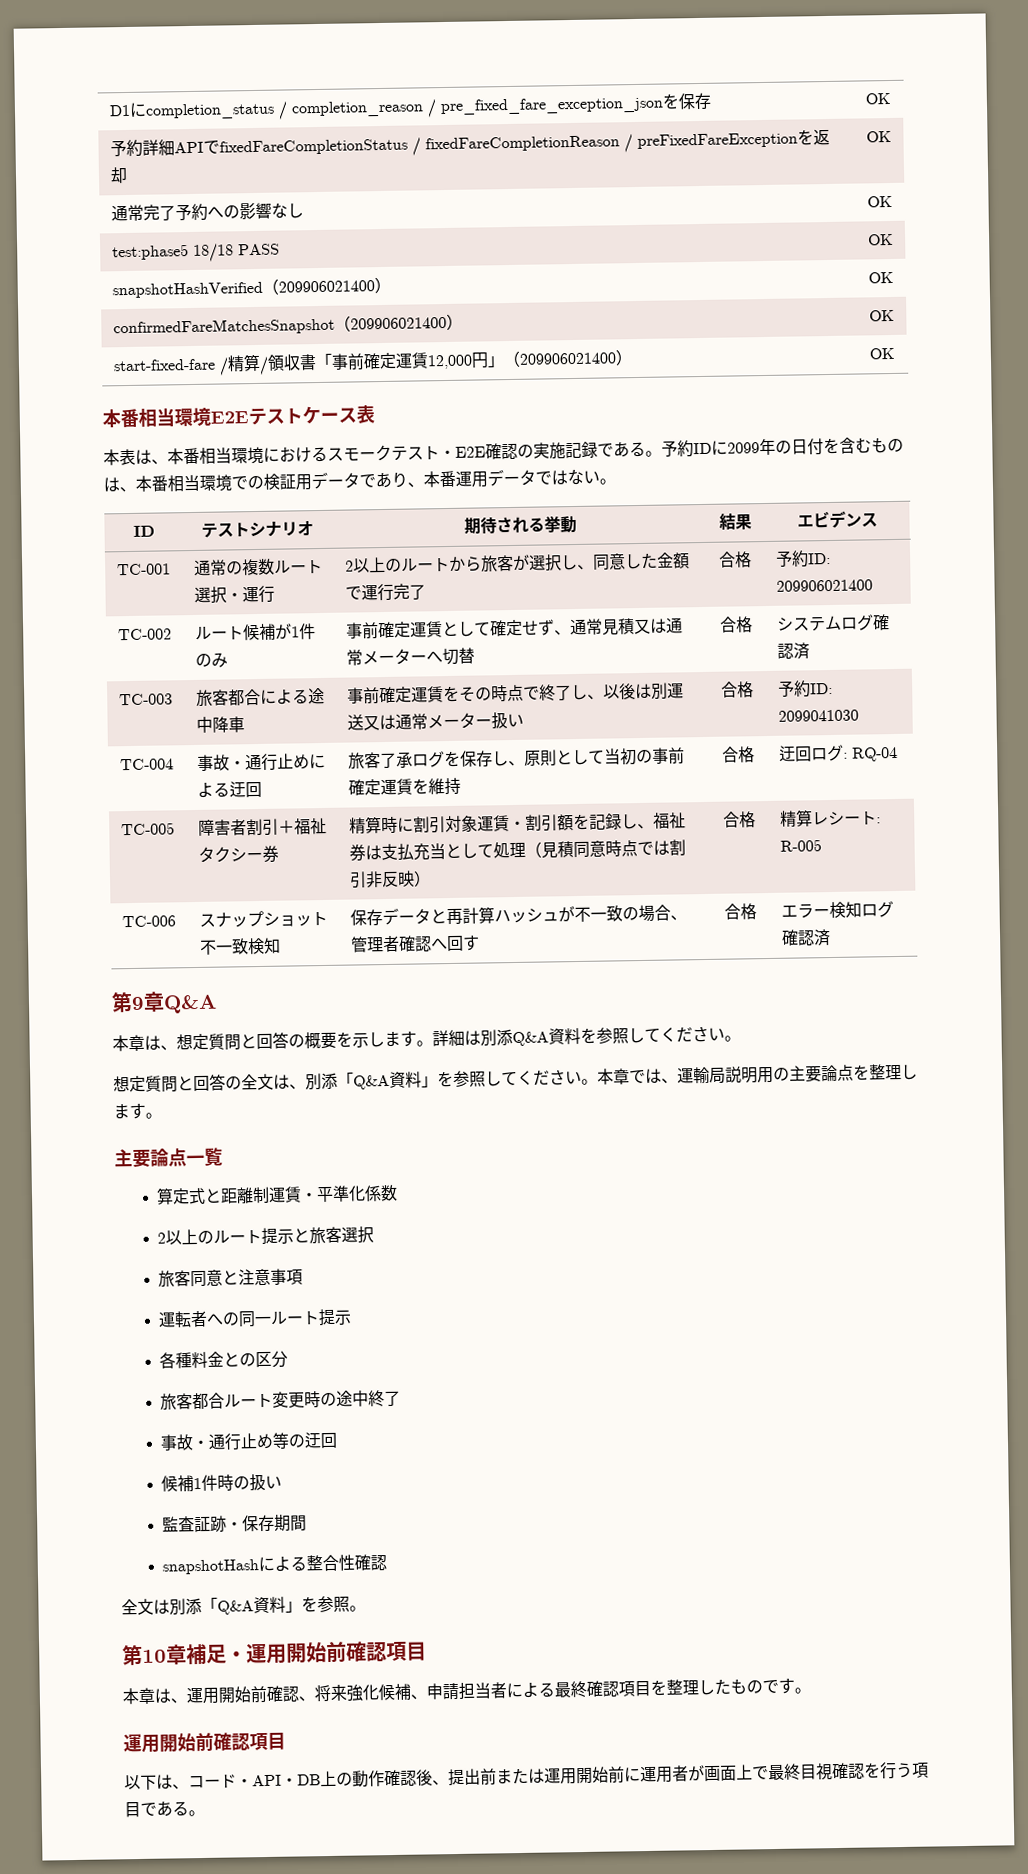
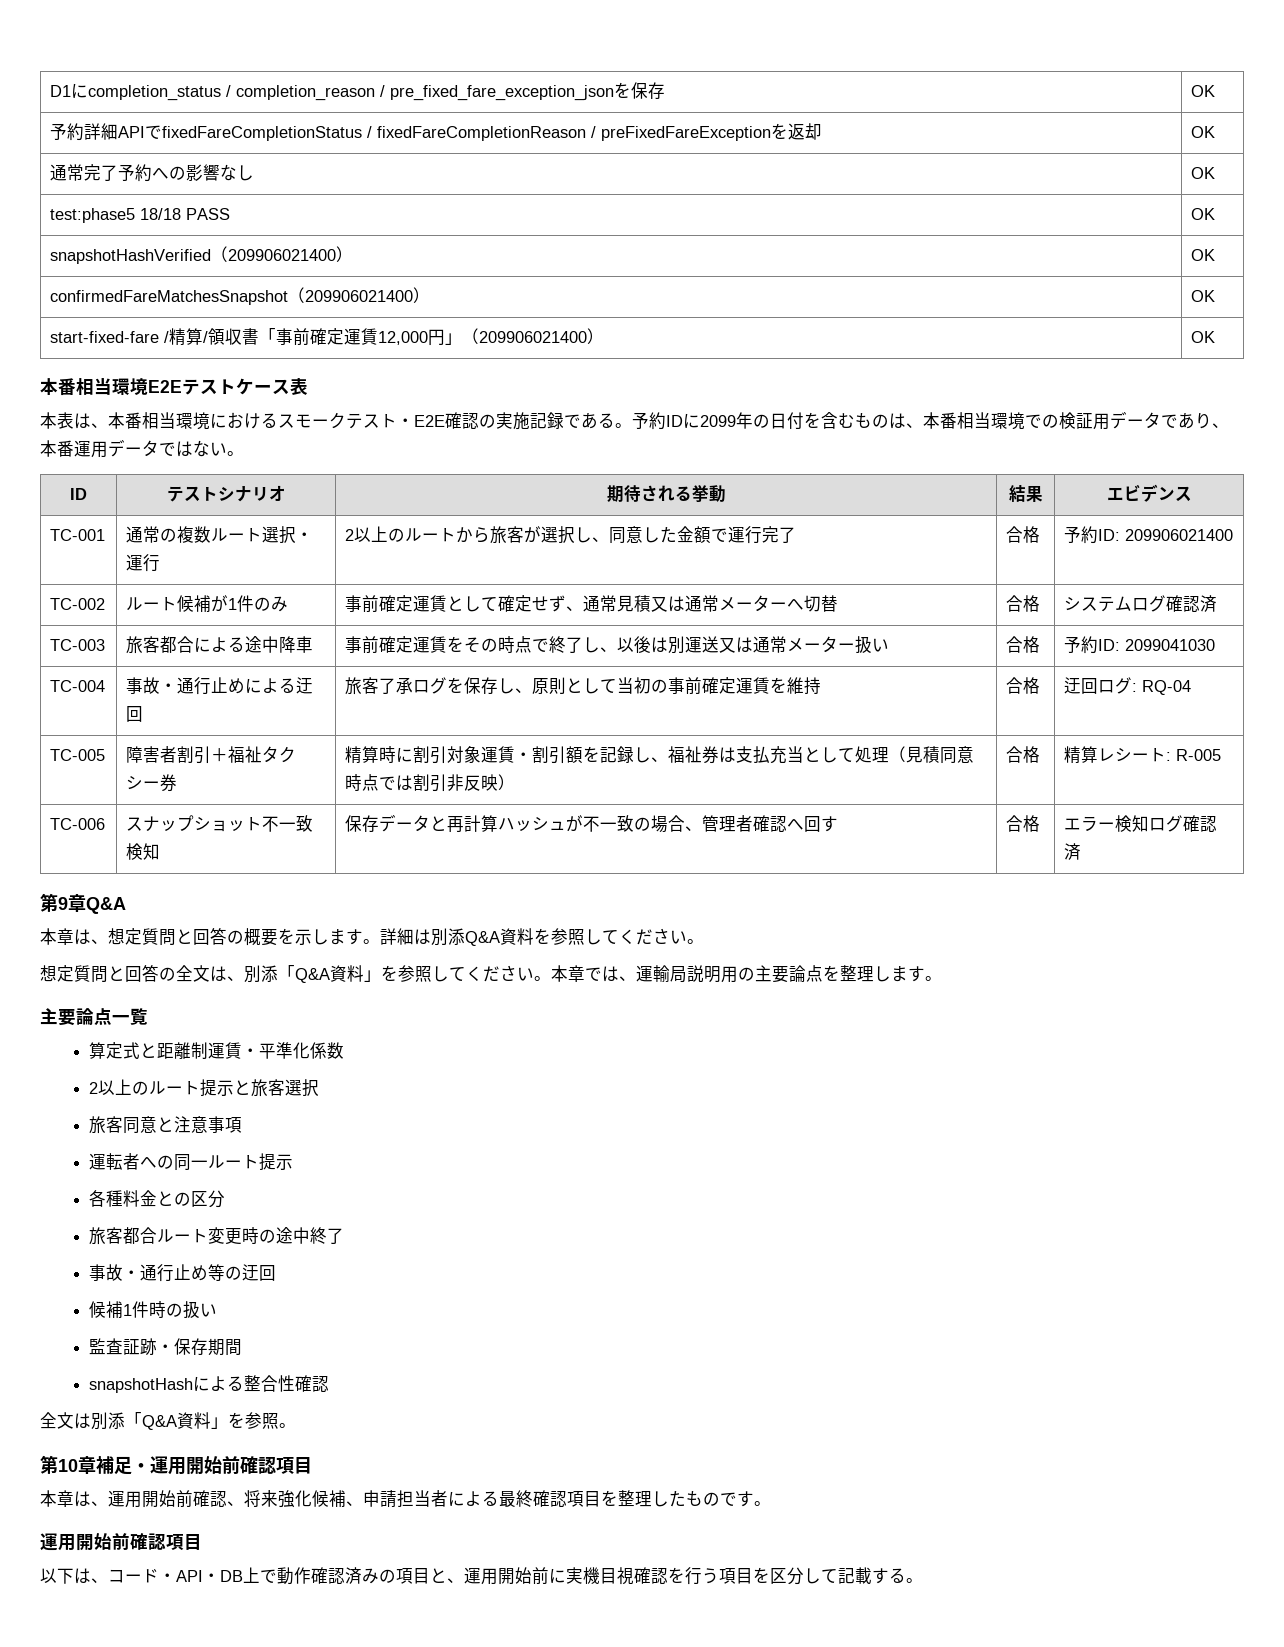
- 以下は、コード・API・DB上の動作確認後、提出前または運用開始前に運用者が画面上で最終目視確認を行う項目である。
+ 以下は、コード・API・DB上で動作確認済みの項目と、運用開始前に実機目視確認を行う項目を区分して記載する。

